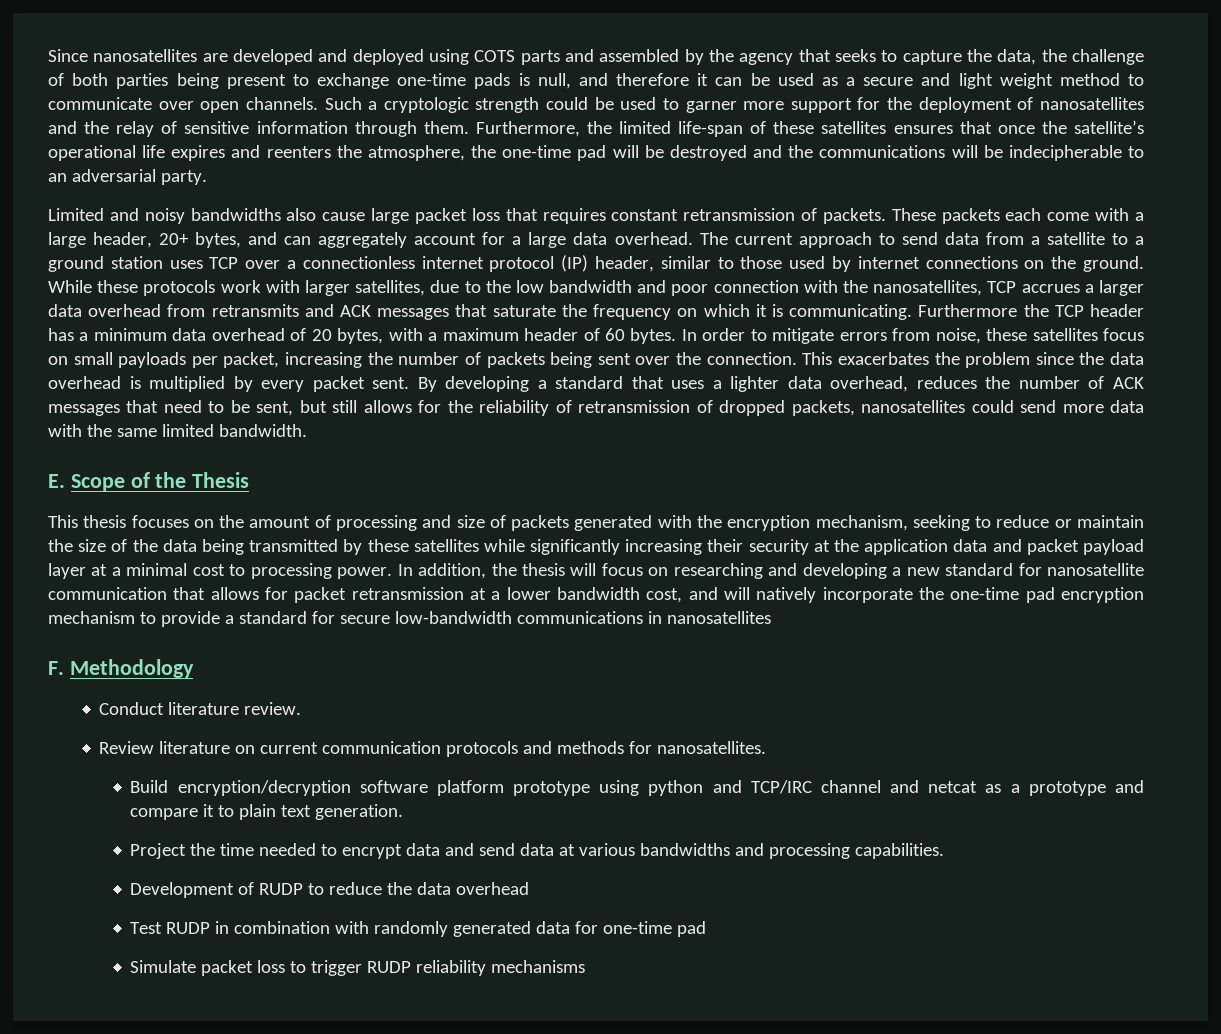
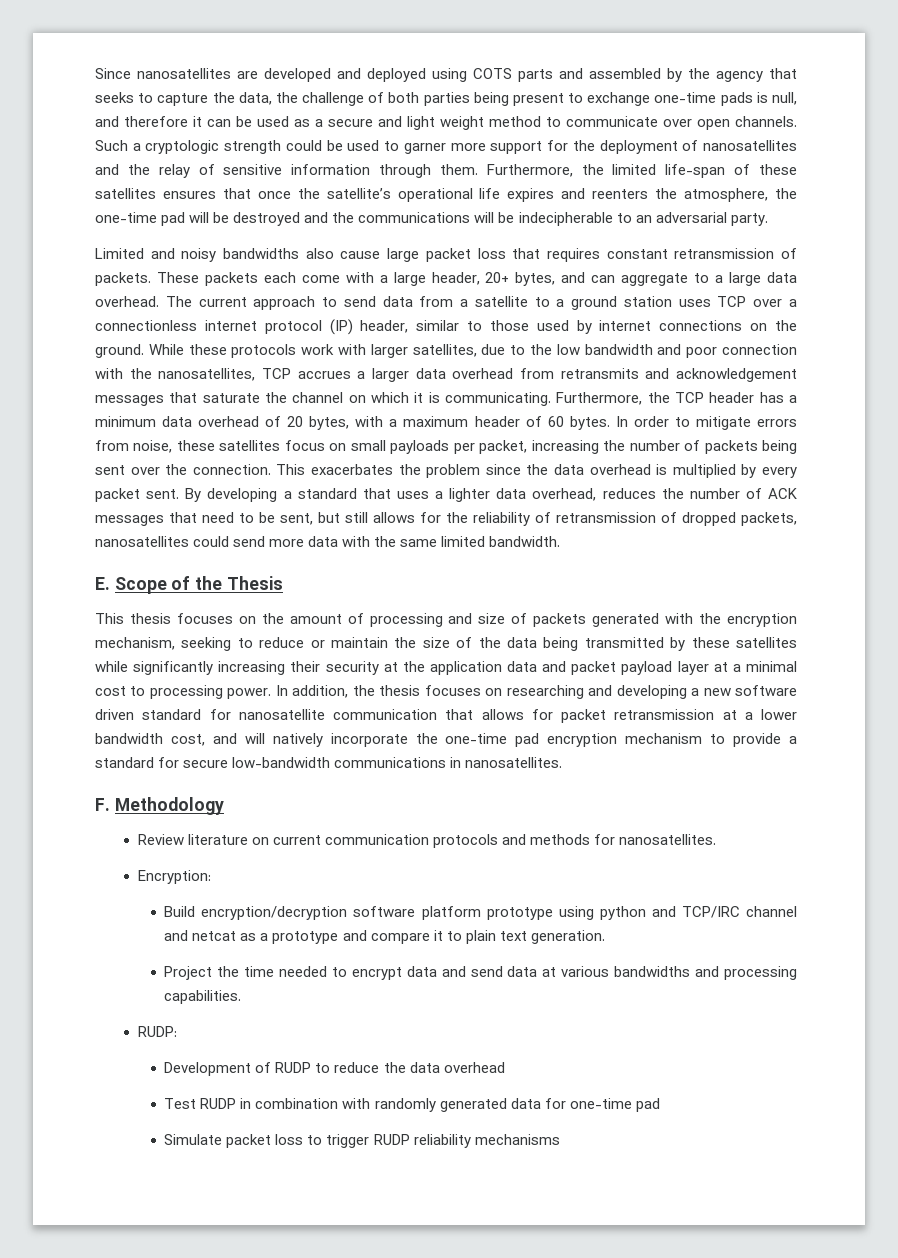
- These packets each come with a large header, 20+ bytes, and can aggregately account for a large data overhead.
+ These packets each come with a large header, 20+ bytes, and can aggregate to a large data overhead.
- While these protocols work with larger satellites, due to the low bandwidth and poor connection with the nanosatellites, TCP accrues a larger data overhead from retransmits and ACK messages that saturate the frequency on which it is communicating.
+ While these protocols work with larger satellites, due to the low bandwidth and poor connection with the nanosatellites, TCP accrues a larger data overhead from retransmits and acknowledgement messages that saturate the channel on which it is communicating.
- Furthermore the TCP header has a minimum data overhead of 20 bytes, with a maximum header of 60 bytes.
+ Furthermore, the TCP header has a minimum data overhead of 20 bytes, with a maximum header of 60 bytes.
- In addition, the thesis will focus on researching and developing a new standard for nanosatellite communication that allows for packet retransmission at a lower bandwidth cost, and will natively incorporate the one-time pad encryption mechanism to provide a standard for secure low-bandwidth communications in nanosatellites
+ In addition, the thesis focuses on researching and developing a new software driven standard for nanosatellite communication that allows for packet retransmission at a lower bandwidth cost, and will natively incorporate the one-time pad encryption mechanism to provide a standard for secure low-bandwidth communications in nanosatellites.
- Conduct literature review.
+ Encryption:
+ RUDP:

